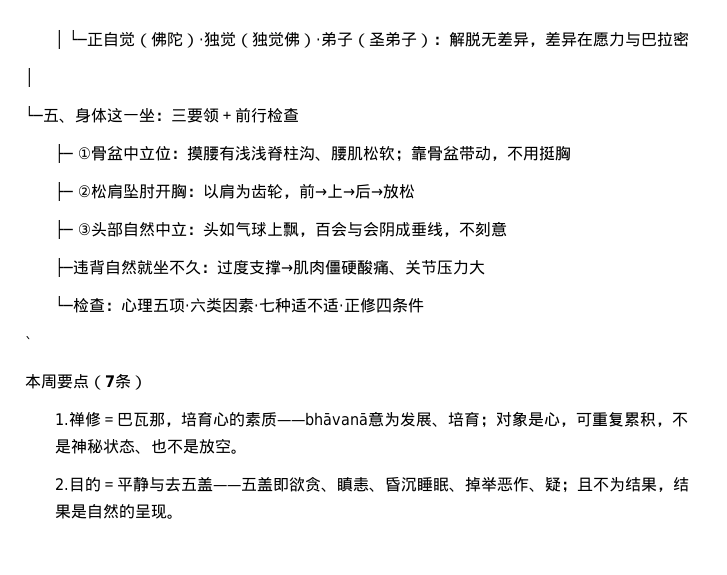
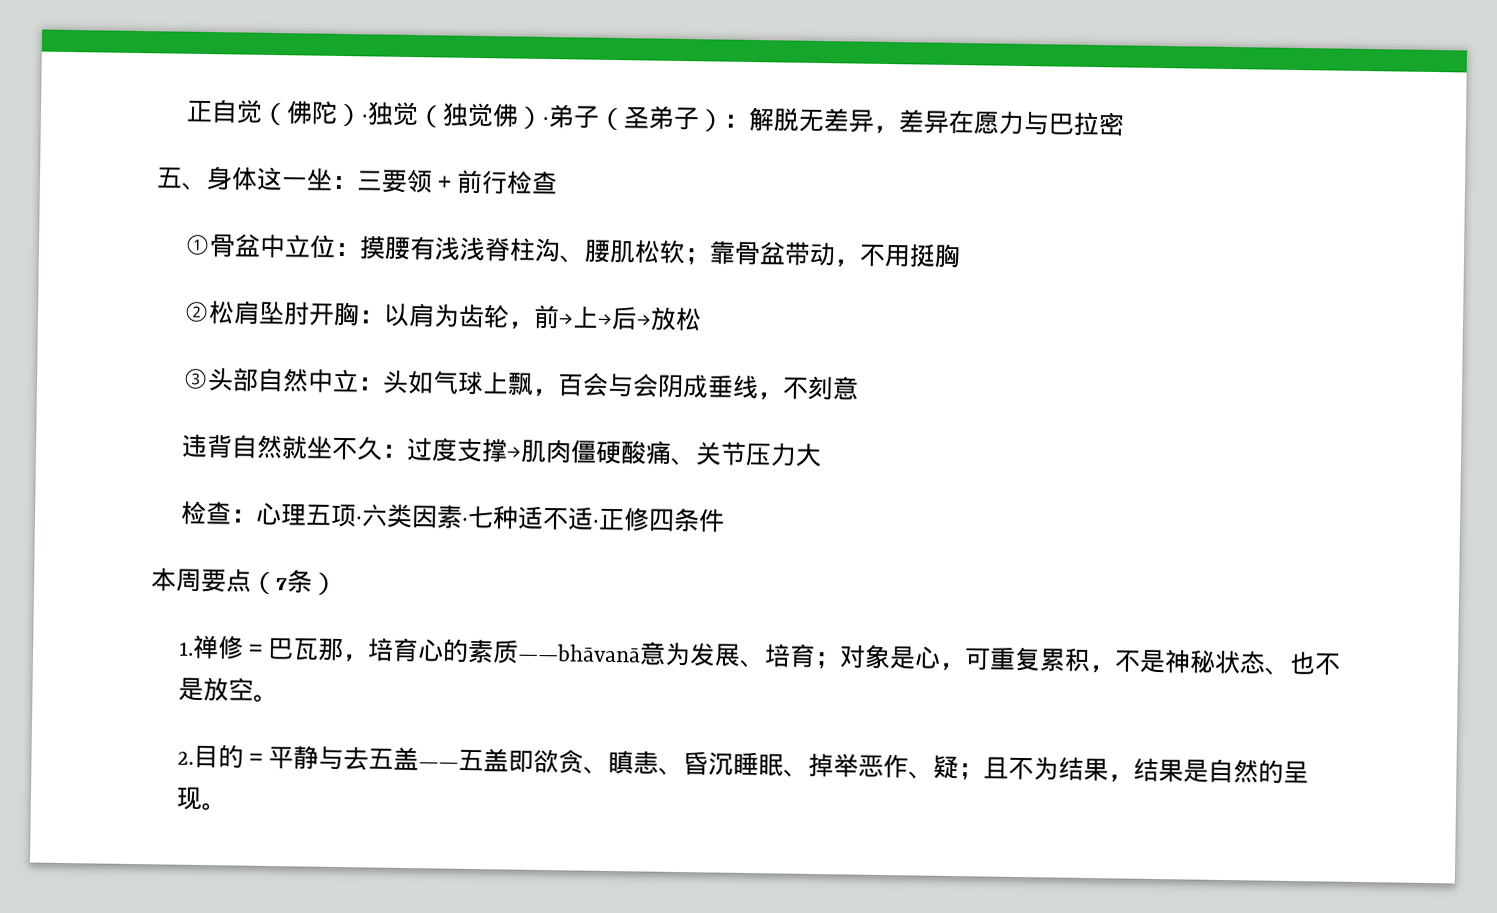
- │ └─正自觉（佛陀）·独觉（独觉佛）·弟子（圣弟子）：解脱无差异，差异在愿力与巴拉密
- │
- └─五、身体这一坐：三要领＋前行检查
+ 正自觉（佛陀）·独觉（独觉佛）·弟子（圣弟子）：解脱无差异，差异在愿力与巴拉密
+ 五、身体这一坐：三要领＋前行检查
- ├─ ①骨盆中立位：摸腰有浅浅脊柱沟、腰肌松软；靠骨盆带动，不用挺胸
+ ①骨盆中立位：摸腰有浅浅脊柱沟、腰肌松软；靠骨盆带动，不用挺胸
- ├─ ②松肩坠肘开胸：以肩为齿轮，前→上→后→放松
+ ②松肩坠肘开胸：以肩为齿轮，前→上→后→放松
- ├─ ③头部自然中立：头如气球上飘，百会与会阴成垂线，不刻意
+ ③头部自然中立：头如气球上飘，百会与会阴成垂线，不刻意
- ├─违背自然就坐不久：过度支撑→肌肉僵硬酸痛、关节压力大
+ 违背自然就坐不久：过度支撑→肌肉僵硬酸痛、关节压力大
- └─检查：心理五项·六类因素·七种适不适·正修四条件
+ 检查：心理五项·六类因素·七种适不适·正修四条件
- `

